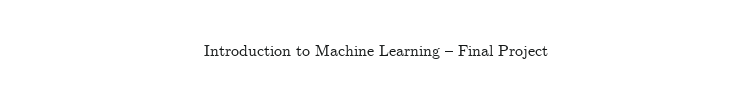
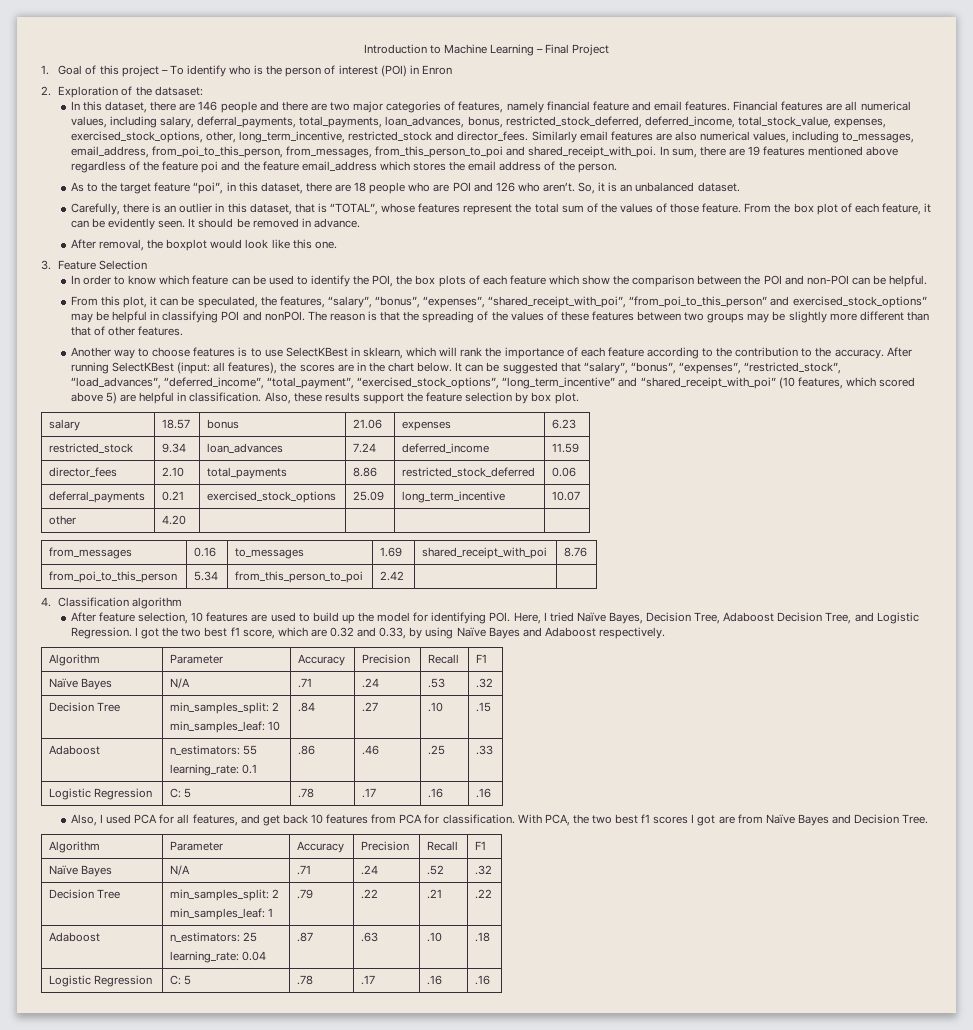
+ 1. Goal of this project – To identify who is the person of interest (POI) in Enron
+ 2. Exploration of the datsaset:
+ In this dataset, there are 146 people and there are two major categories of features, namely financial feature and email features. Financial features are all numerical values, including salary, deferral_payments, total_payments, loan_advances, bonus, restricted_stock_deferred, deferred_income, total_stock_value, expenses, exercised_stock_options, other, long_term_incentive, restricted_stock and director_fees. Similarly email features are also numerical values, including to_messages, email_address, from_poi_to_this_person, from_messages, from_this_person_to_poi and shared_receipt_with_poi. In sum, there are 19 features mentioned above regardless of the feature poi and the feature email_address which stores the email address of the person.
+ As to the target feature “poi”, in this dataset, there are 18 people who are POI and 126 who aren’t. So, it is an unbalanced dataset.
+ Carefully, there is an outlier in this dataset, that is “TOTAL”, whose features represent the total sum of the values of those feature. From the box plot of each feature, it can be evidently seen. It should be removed in advance.
+ After removal, the boxplot would look like this one.
+ 3. Feature Selection
+ In order to know which feature can be used to identify the POI, the box plots of each feature which show the comparison between the POI and non-POI can be helpful.
+ From this plot, it can be speculated, the features, “salary”, “bonus”, “expenses”, “shared_receipt_with_poi”, “from_poi_to_this_person” and exercised_stock_options” may be helpful in classifying POI and nonPOI. The reason is that the spreading of the values of these features between two groups may be slightly more different than that of other features.
+ Another way to choose features is to use SelectKBest in sklearn, which will rank the importance of each feature according to the contribution to the accuracy. After running SelectKBest (input: all features), the scores are in the chart below. It can be suggested that “salary”, “bonus”, “expenses”, “restricted_stock”, “load_advances”, “deferred_income”, “total_payment”, “exercised_stock_options”, “long_term_incentive” and “shared_receipt_with_poi” (10 features, which scored above 5) are helpful in classification. Also, these results support the feature selection by box plot.
+ salary | 18.57 | bonus | 21.06 | expenses | 6.23
+ restricted_stock | 9.34 | loan_advances | 7.24 | deferred_income | 11.59
+ director_fees | 2.10 | total_payments | 8.86 | restricted_stock_deferred | 0.06
+ deferral_payments | 0.21 | exercised_stock_options | 25.09 | long_term_incentive | 10.07
+ other | 4.20 | | | |
+ from_messages | 0.16 | to_messages | 1.69 | shared_receipt_with_poi | 8.76
+ from_poi_to_this_person | 5.34 | from_this_person_to_poi | 2.42 | |
+ 4. Classification algorithm
+ After feature selection, 10 features are used to build up the model for identifying POI. Here, I tried Naïve Bayes, Decision Tree, Adaboost Decision Tree, and Logistic Regression. I got the two best f1 score, which are 0.32 and 0.33, by using Naïve Bayes and Adaboost respectively.
+ Algorithm | Parameter | Accuracy | Precision | Recall | F1
+ Naïve Bayes | N/A | .71 | .24 | .53 | .32
+ Decision Tree | min_samples_split: 2
+ min_samples_leaf: 10 | .84 | .27 | .10 | .15
+ Adaboost | n_estimators: 55
+ learning_rate: 0.1 | .86 | .46 | .25 | .33
+ Logistic Regression | C: 5 | .78 | .17 | .16 | .16
+ Also, I used PCA for all features, and get back 10 features from PCA for classification. With PCA, the two best f1 scores I got are from Naïve Bayes and Decision Tree.
+ Algorithm | Parameter | Accuracy | Precision | Recall | F1
+ Naïve Bayes | N/A | .71 | .24 | .52 | .32
+ Decision Tree | min_samples_split: 2
+ min_samples_leaf: 1 | .79 | .22 | .21 | .22
+ Adaboost | n_estimators: 25
+ learning_rate: 0.04 | .87 | .63 | .10 | .18
+ Logistic Regression | C: 5 | .78 | .17 | .16 | .16

